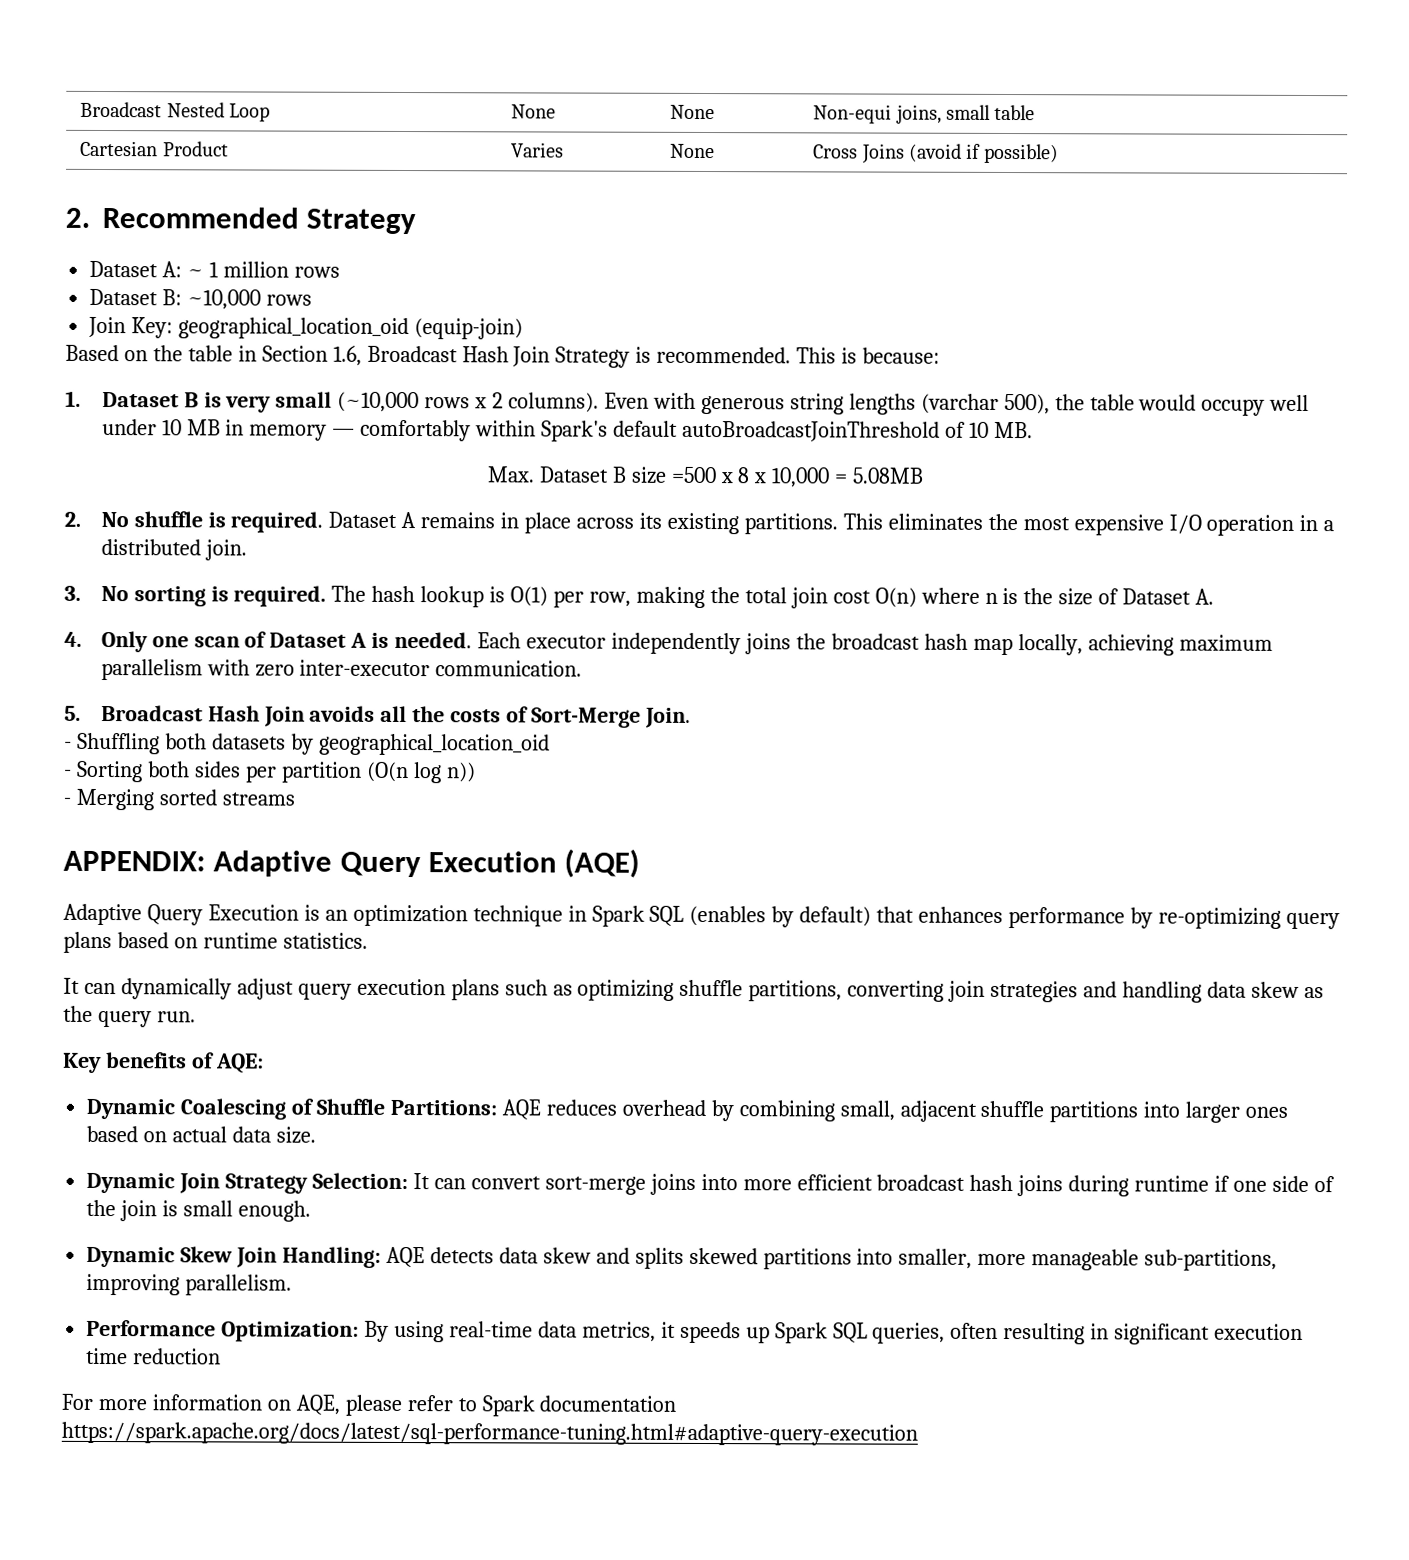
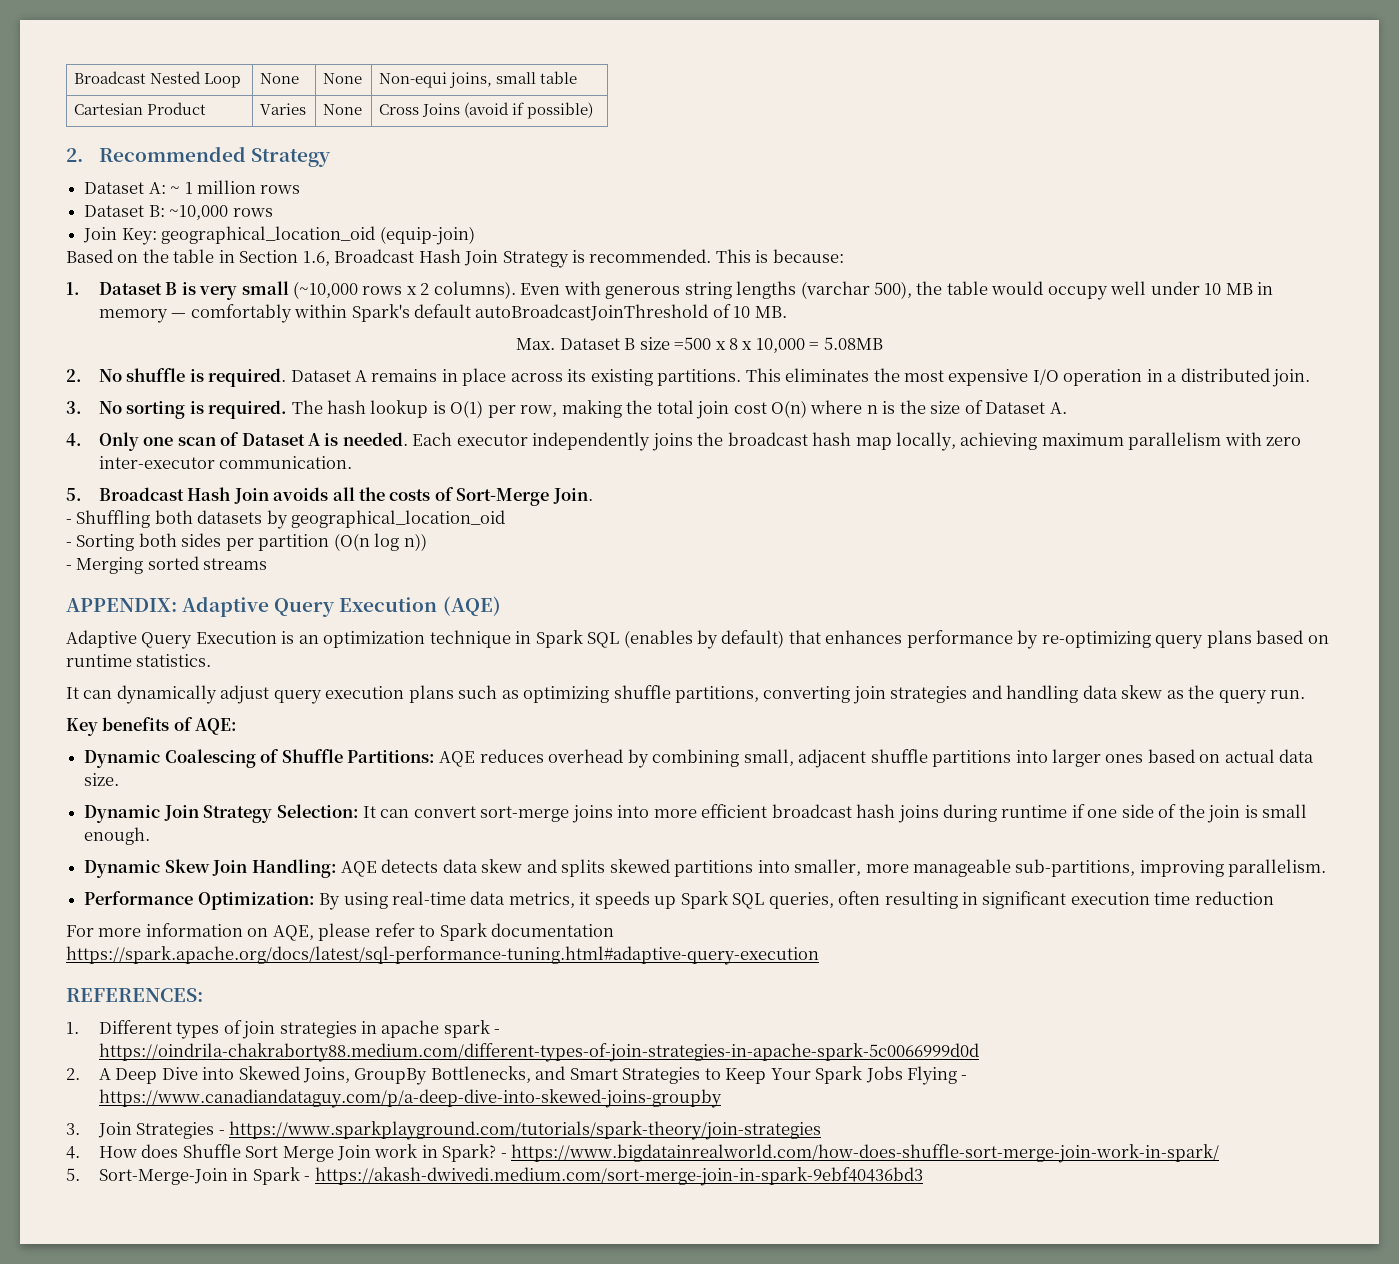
+ REFERENCES:
+ 1. Different types of join strategies in apache spark - https://oindrila-chakraborty88.medium.com/different-types-of-join-strategies-in-apache-spark-5c0066999d0d
+ 2. A Deep Dive into Skewed Joins, GroupBy Bottlenecks, and Smart Strategies to Keep Your Spark Jobs Flying - https://www.canadiandataguy.com/p/a-deep-dive-into-skewed-joins-groupby
+ 3. Join Strategies - https://www.sparkplayground.com/tutorials/spark-theory/join-strategies
+ 4. How does Shuffle Sort Merge Join work in Spark? - https://www.bigdatainrealworld.com/how-does-shuffle-sort-merge-join-work-in-spark/
+ 5. Sort-Merge-Join in Spark - https://akash-dwivedi.medium.com/sort-merge-join-in-spark-9ebf40436bd3

